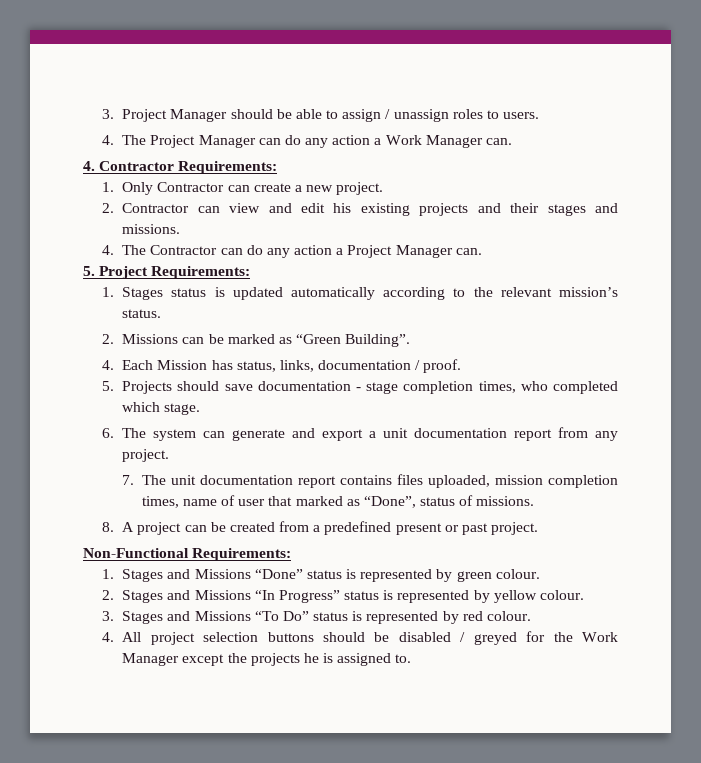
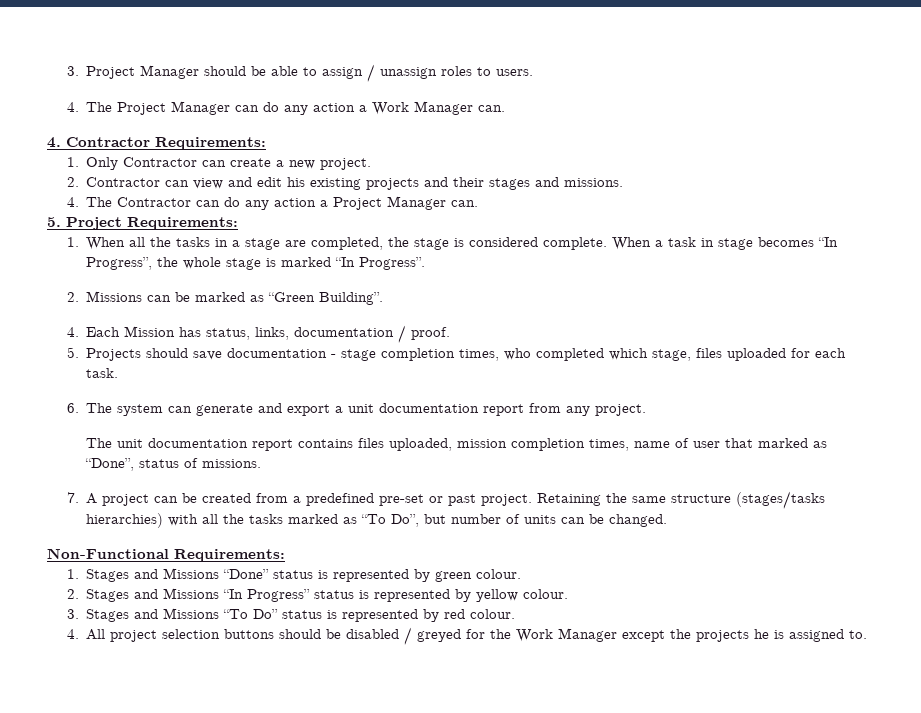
- 1. Stages status is updated automatically according to the relevant mission’s status.
+ 1. When all the tasks in a stage are completed, the stage is considered complete. When a task in stage becomes “In Progress”, the whole stage is marked “In Progress”.
- 5. Projects should save documentation - stage completion times, who completed which stage.
+ 5. Projects should save documentation - stage completion times, who completed which stage, files uploaded for each task.
- 7. The unit documentation report contains files uploaded, mission completion times, name of user that marked as “Done”, status of missions.
+ The unit documentation report contains files uploaded, mission completion times, name of user that marked as “Done”, status of missions.
- 8. A project can be created from a predefined present or past project.
+ 7. A project can be created from a predefined pre-set or past project. Retaining the same structure (stages/tasks hierarchies) with all the tasks marked as “To Do”, but number of units can be changed.

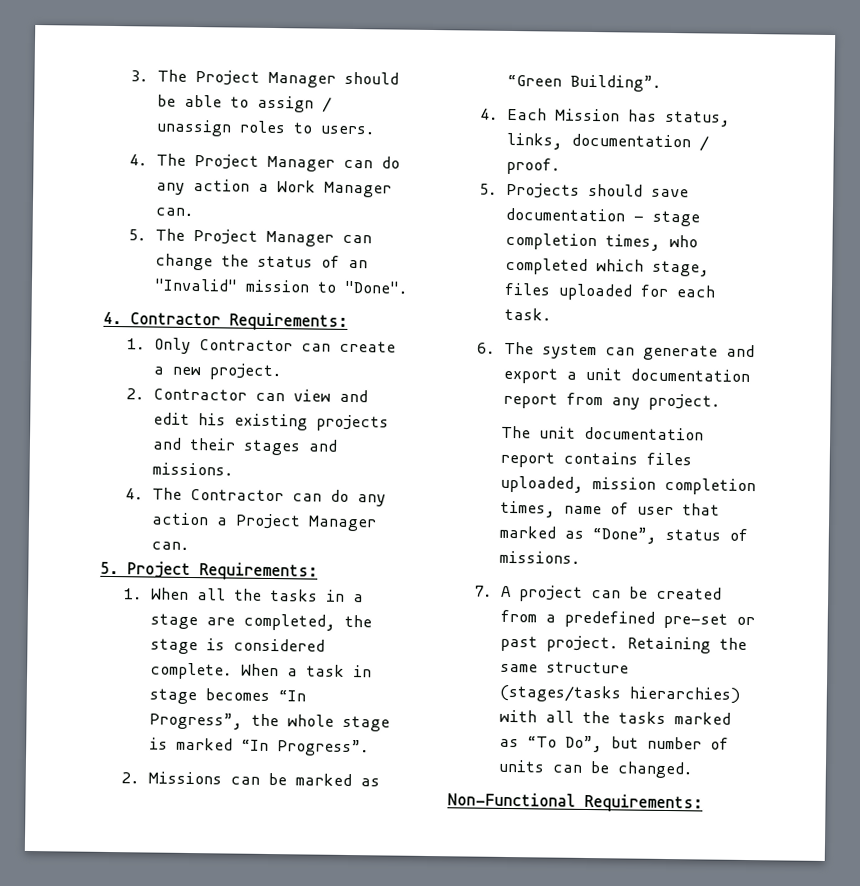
- 3. Project Manager should be able to assign / unassign roles to users.
+ 3. The Project Manager should be able to assign / unassign roles to users.
+ 5. The Project Manager can change the status of an "Invalid" mission to "Done".
- 1. Stages and Missions “Done” status is represented by green colour.
- 2. Stages and Missions “In Progress” status is represented by yellow colour.
- 3. Stages and Missions “To Do” status is represented by red colour.
- 4. All project selection buttons should be disabled / greyed for the Work Manager except the projects he is assigned to.

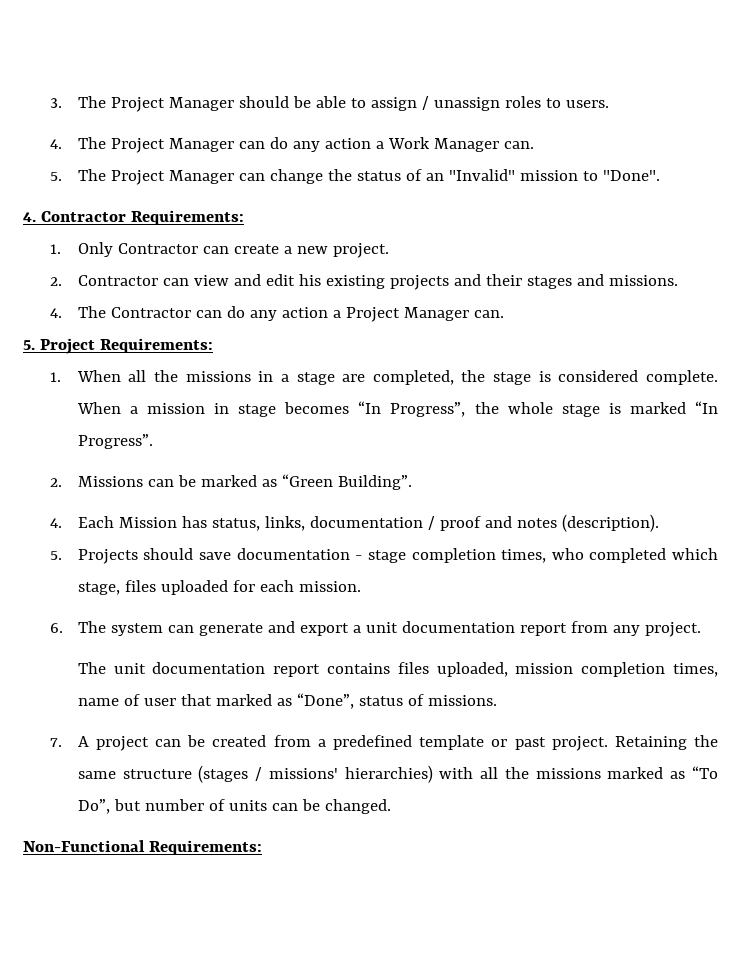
- 1. When all the tasks in a stage are completed, the stage is considered complete.
+ 1. When all the missions in a stage are completed, the stage is considered complete.
- When a task in stage becomes “In Progress”, the whole stage is marked “In Progress”.
+ When a mission in stage becomes “In Progress”, the whole stage is marked “In Progress”.
- 4. Each Mission has status, links, documentation / proof.
+ 4. Each Mission has status, links, documentation / proof and notes (description).
- 5. Projects should save documentation - stage completion times, who completed which stage, files uploaded for each task.
+ 5. Projects should save documentation - stage completion times, who completed which stage, files uploaded for each mission.
- 7. A project can be created from a predefined pre-set or past project.
+ 7. A project can be created from a predefined template or past project.
- Retaining the same structure (stages/tasks hierarchies) with all the tasks marked as “To Do”, but number of units can be changed.
+ Retaining the same structure (stages / missions' hierarchies) with all the missions marked as “To Do”, but number of units can be changed.

